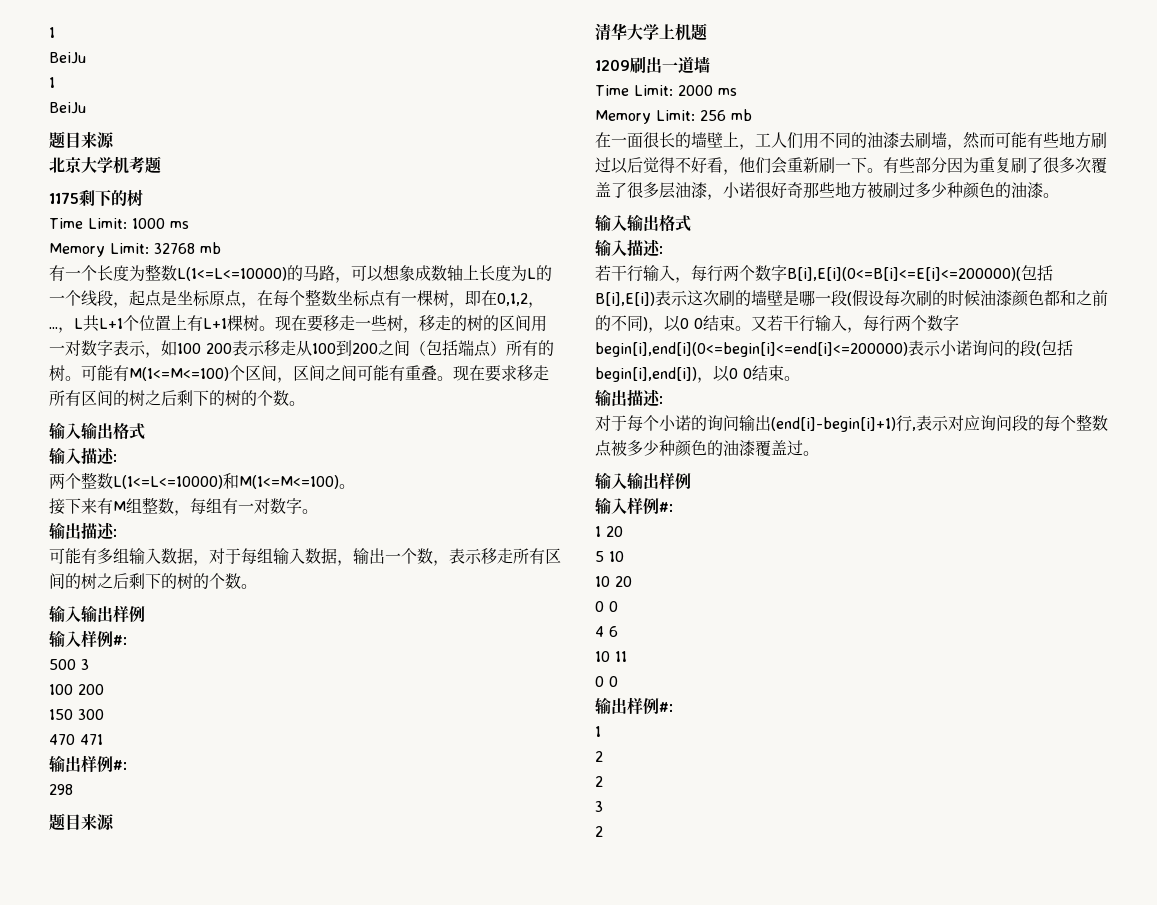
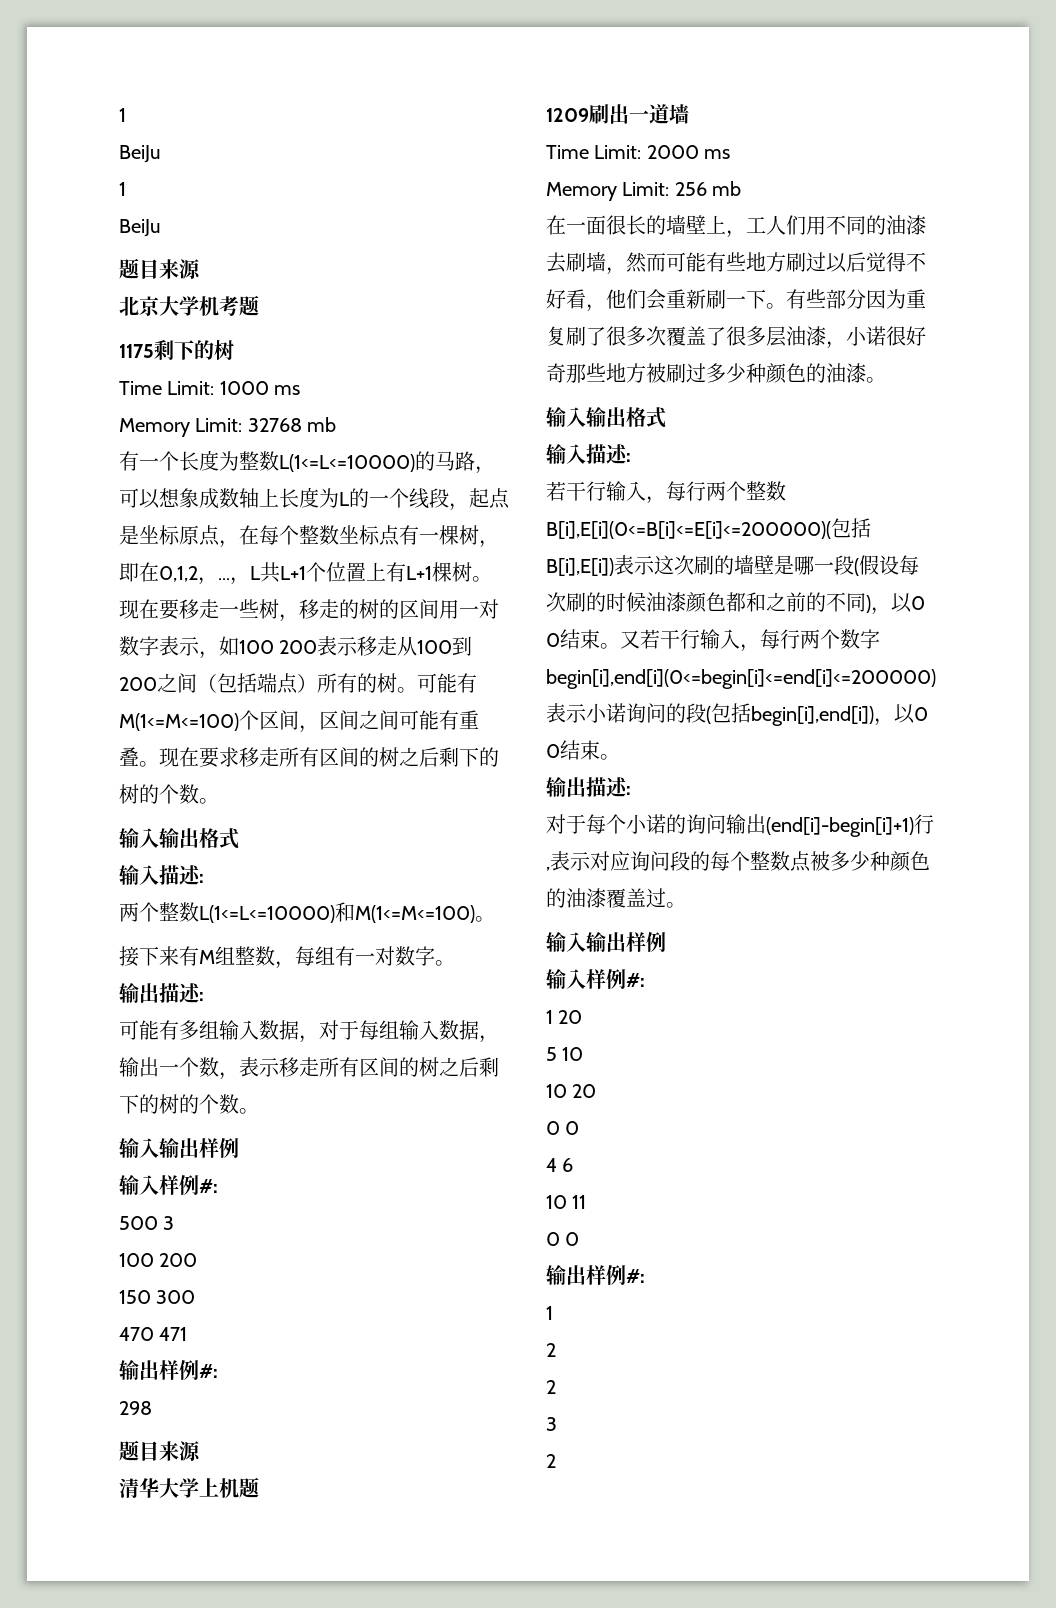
- 若干行输入，每行两个数字B[i],E[i](0<=B[i]<=E[i]<=200000)(包括B[i],E[i])表示这次刷的墙壁是哪一段(假设每次刷的时候油漆颜色都和之前的不同)，以0 0结束。
+ 若干行输入，每行两个整数B[i],E[i](0<=B[i]<=E[i]<=200000)(包括B[i],E[i])表示这次刷的墙壁是哪一段(假设每次刷的时候油漆颜色都和之前的不同)，以0 0结束。

